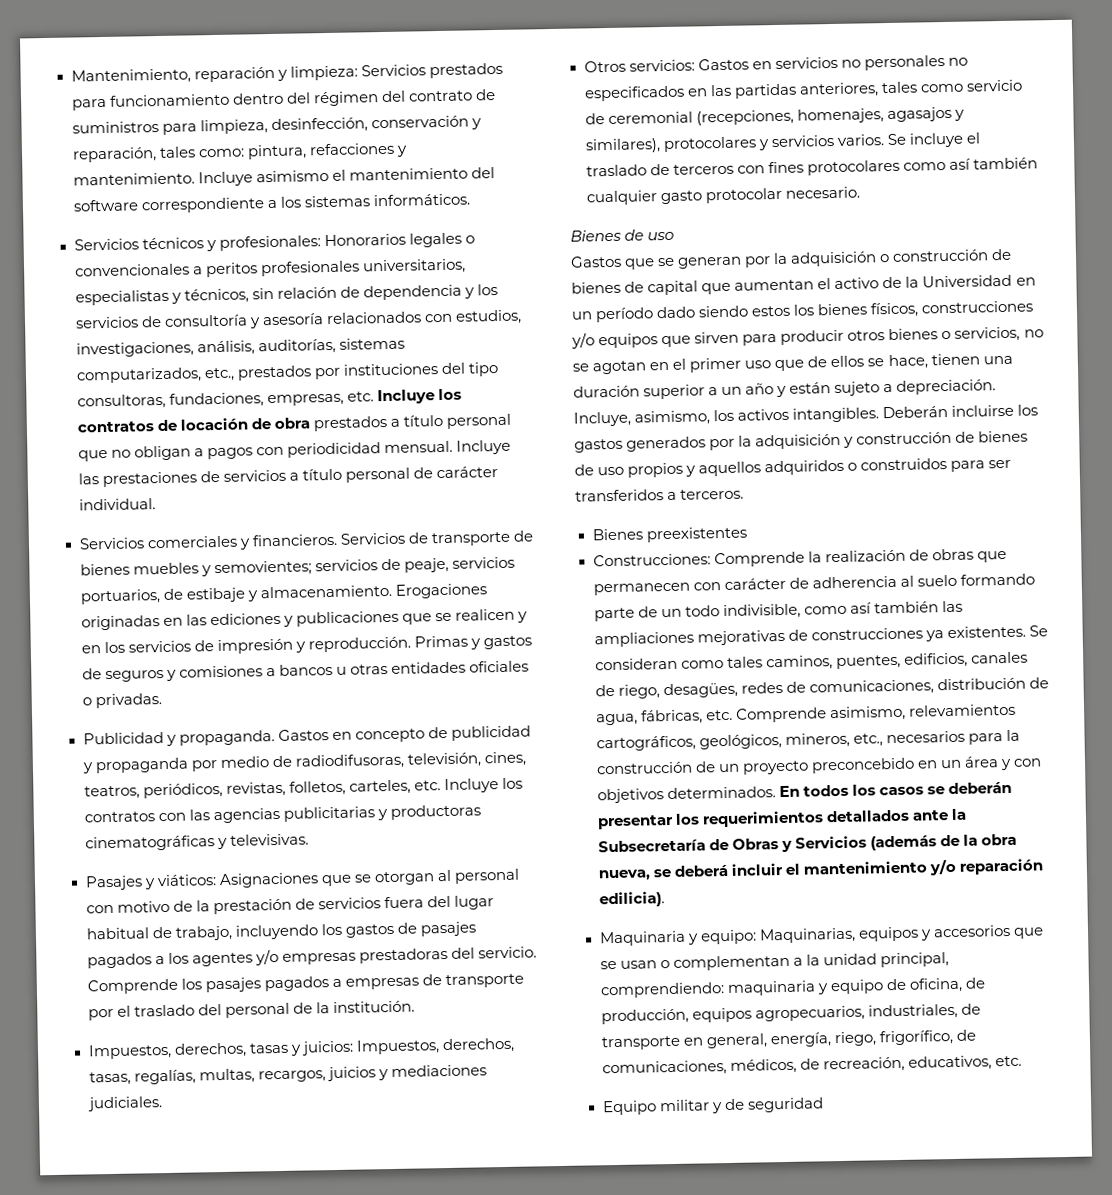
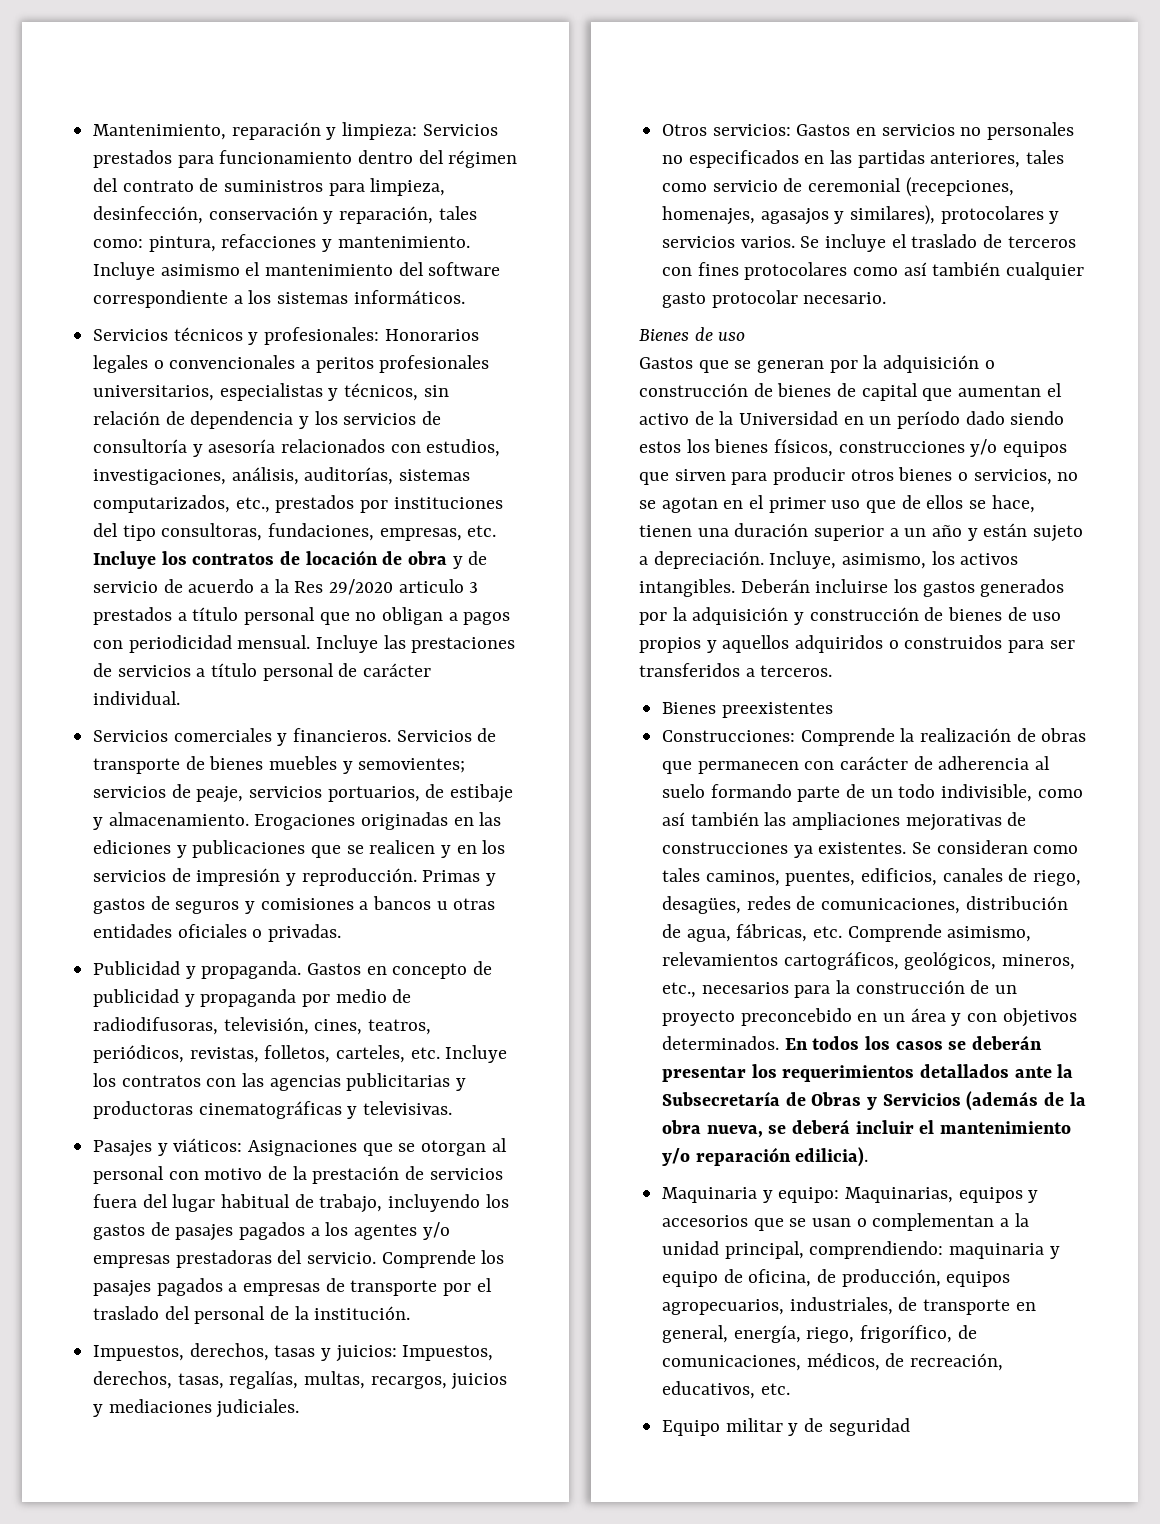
- Honorarios legales o convencionales a peritos profesionales universitarios, especialistas y técnicos, sin relación de dependencia y los servicios de consultoría y asesoría relacionados con estudios, investigaciones, análisis, auditorías, sistemas computarizados, etc., prestados por instituciones del tipo consultoras, fundaciones, empresas, etc. Incluye los contratos de locación de obra prestados a título personal que no obligan a pagos con periodicidad mensual.
+ Honorarios legales o convencionales a peritos profesionales universitarios, especialistas y técnicos, sin relación de dependencia y los servicios de consultoría y asesoría relacionados con estudios, investigaciones, análisis, auditorías, sistemas computarizados, etc., prestados por instituciones del tipo consultoras, fundaciones, empresas, etc. Incluye los contratos de locación de obra y de servicio de acuerdo a la Res 29/2020 articulo 3 prestados a título personal que no obligan a pagos con periodicidad mensual.

